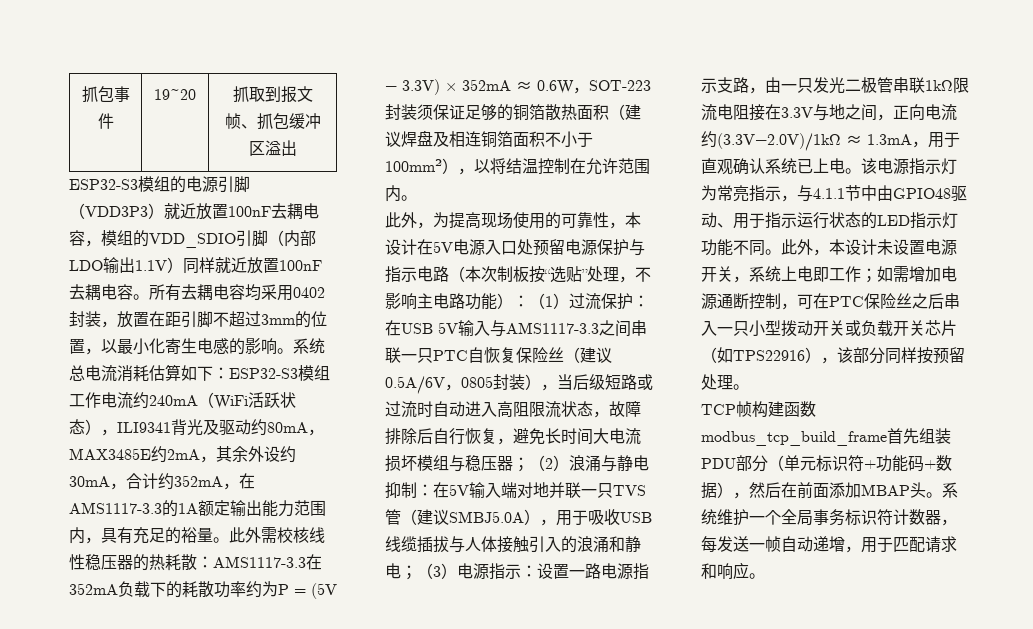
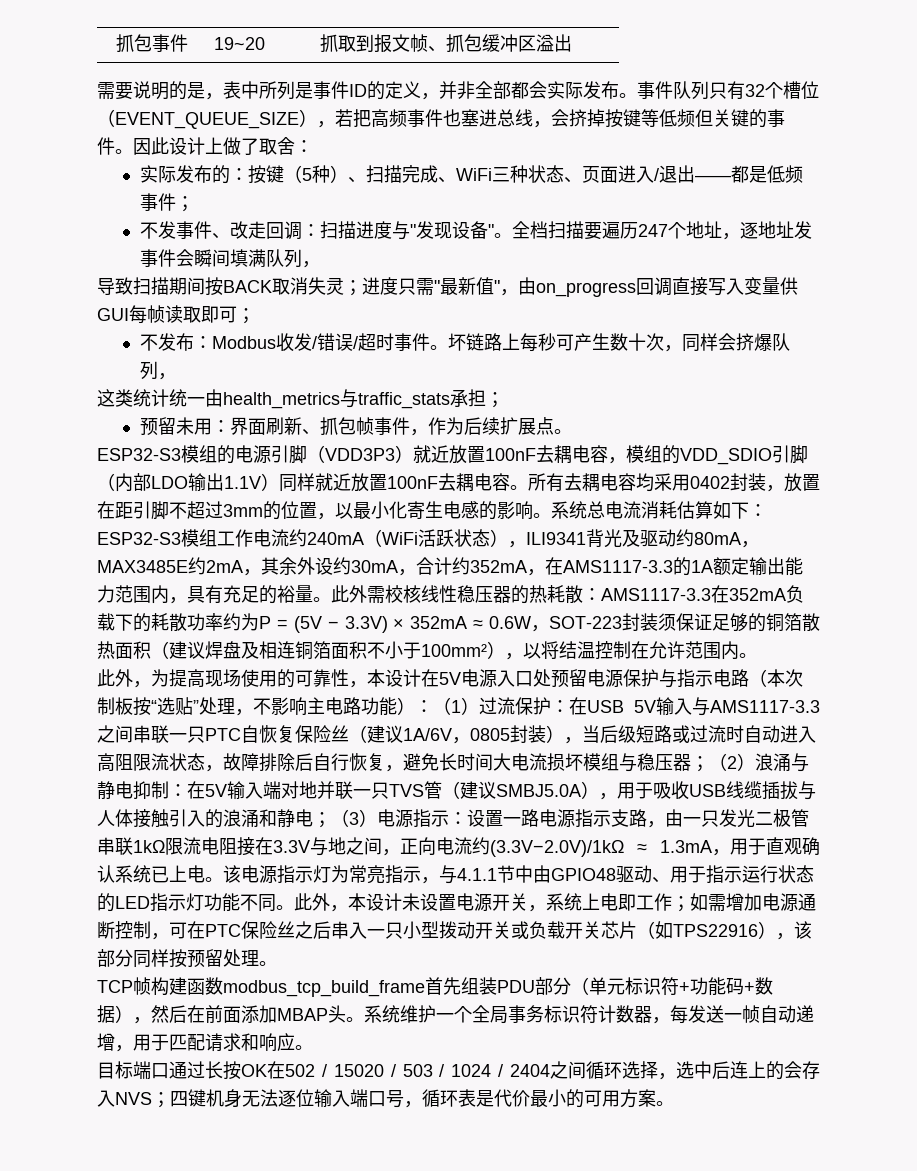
+ 需要说明的是，表中所列是事件ID的定义，并非全部都会实际发布。事件队列只有32个槽位（EVENT_QUEUE_SIZE），若把高频事件也塞进总线，会挤掉按键等低频但关键的事件。因此设计上做了取舍：
+ 实际发布的：按键（5种）、扫描完成、WiFi三种状态、页面进入/退出——都是低频事件；
+ 不发事件、改走回调：扫描进度与"发现设备"。全档扫描要遍历247个地址，逐地址发事件会瞬间填满队列，
+ 导致扫描期间按BACK取消失灵；进度只需"最新值"，由on_progress回调直接写入变量供GUI每帧读取即可；
+ 不发布：Modbus收发/错误/超时事件。坏链路上每秒可产生数十次，同样会挤爆队列，
+ 这类统计统一由health_metrics与traffic_stats承担；
+ 预留未用：界面刷新、抓包帧事件，作为后续扩展点。
- 在USB 5V输入与AMS1117-3.3之间串联一只PTC自恢复保险丝（建议0.5A/6V，0805封装），当后级短路或过流时自动进入高阻限流状态，故障排除后自行恢复，避免长时间大电流损坏模组与稳压器；
+ 在USB 5V输入与AMS1117-3.3之间串联一只PTC自恢复保险丝（建议1A/6V，0805封装），当后级短路或过流时自动进入高阻限流状态，故障排除后自行恢复，避免长时间大电流损坏模组与稳压器；
+ 目标端口通过长按OK在502 / 15020 / 503 / 1024 / 2404之间循环选择，选中后连上的会存入NVS；四键机身无法逐位输入端口号，循环表是代价最小的可用方案。

